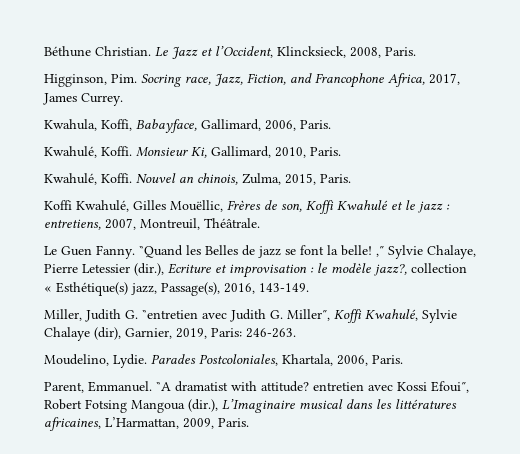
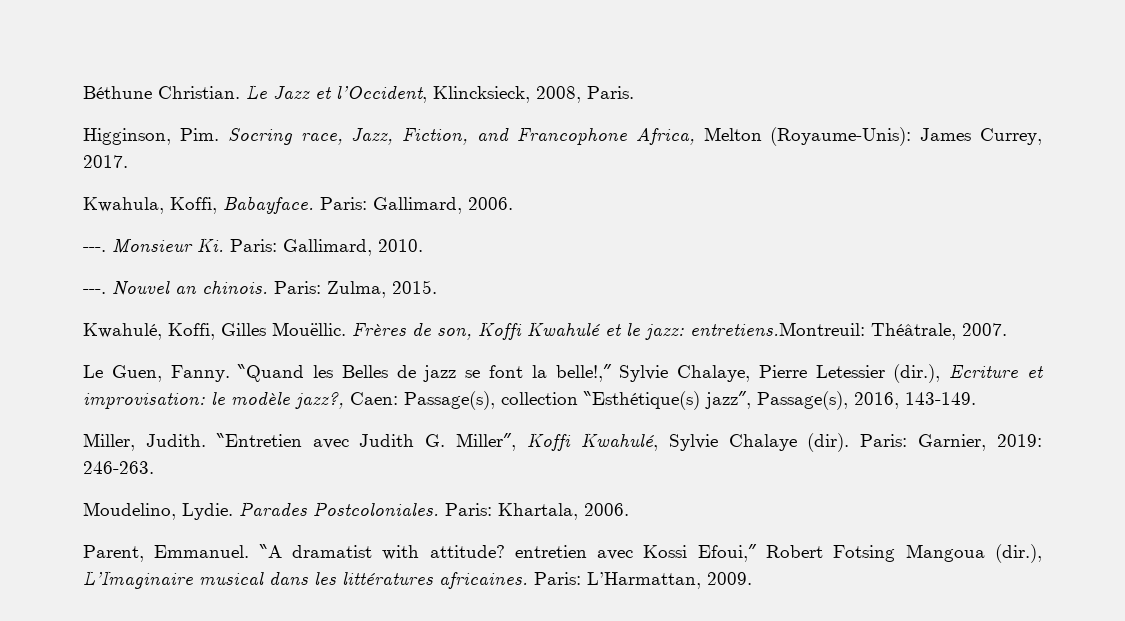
- Higginson, Pim. Socring race, Jazz, Fiction, and Francophone Africa, 2017, James Currey.
- Kwahula, Koffi, Babayface, Gallimard, 2006, Paris.
- Kwahulé, Koffi. Monsieur Ki, Gallimard, 2010, Paris.
- Kwahulé, Koffi. Nouvel an chinois, Zulma, 2015, Paris.
- Koffi Kwahulé, Gilles Mouëllic, Frères de son, Koffi Kwahulé et le jazz : entretiens, 2007, Montreuil, Théâtrale.
- Le Guen Fanny.
+ Higginson, Pim. Socring race, Jazz, Fiction, and Francophone Africa, Melton (Royaume-Unis): James Currey, 2017.
+ Kwahula, Koffi, Babayface. Paris: Gallimard, 2006.
+ ---. Monsieur Ki. Paris: Gallimard, 2010.
+ ---. Nouvel an chinois. Paris: Zulma, 2015.
+ Kwahulé, Koffi, Gilles Mouëllic. Frères de son, Koffi Kwahulé et le jazz: entretiens.Montreuil: Théâtrale, 2007.
+ Le Guen, Fanny.
- ‶Quand les Belles de jazz se font la belle! ,″ Sylvie Chalaye, Pierre Letessier (dir.), Ecriture et improvisation : le modèle jazz?, collection « Esthétique(s) jazz, Passage(s), 2016, 143-149.
+ ‶Quand les Belles de jazz se font la belle!,″ Sylvie Chalaye, Pierre Letessier (dir.), Ecriture et improvisation: le modèle jazz?, Caen: Passage(s), collection ‶Esthétique(s) jazz″, Passage(s), 2016, 143-149.
- Miller, Judith G. ‶entretien avec Judith G. Miller″, Koffi Kwahulé, Sylvie Chalaye (dir), Garnier, 2019, Paris: 246-263.
+ Miller, Judith. ‶Entretien avec Judith G. Miller″, Koffi Kwahulé, Sylvie Chalaye (dir). Paris: Garnier, 2019: 246-263.
- Parades Postcoloniales, Khartala, 2006, Paris.
+ Parades Postcoloniales. Paris: Khartala, 2006.
- ‶A dramatist with attitude? entretien avec Kossi Efoui″, Robert Fotsing Mangoua (dir.), L’Imaginaire musical dans les littératures africaines, L’Harmattan, 2009, Paris.
+ ‶A dramatist with attitude? entretien avec Kossi Efoui,″ Robert Fotsing Mangoua (dir.), L’Imaginaire musical dans les littératures africaines. Paris: L’Harmattan, 2009.

